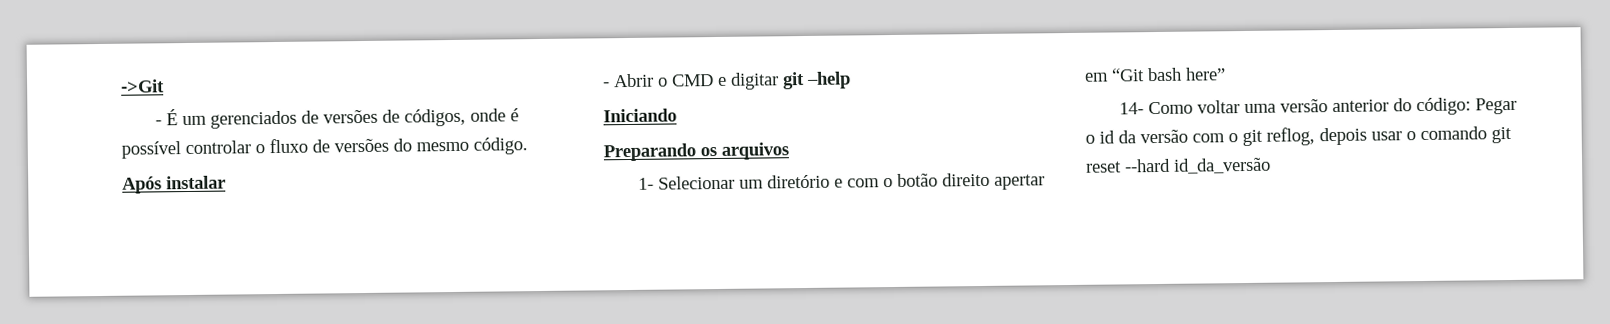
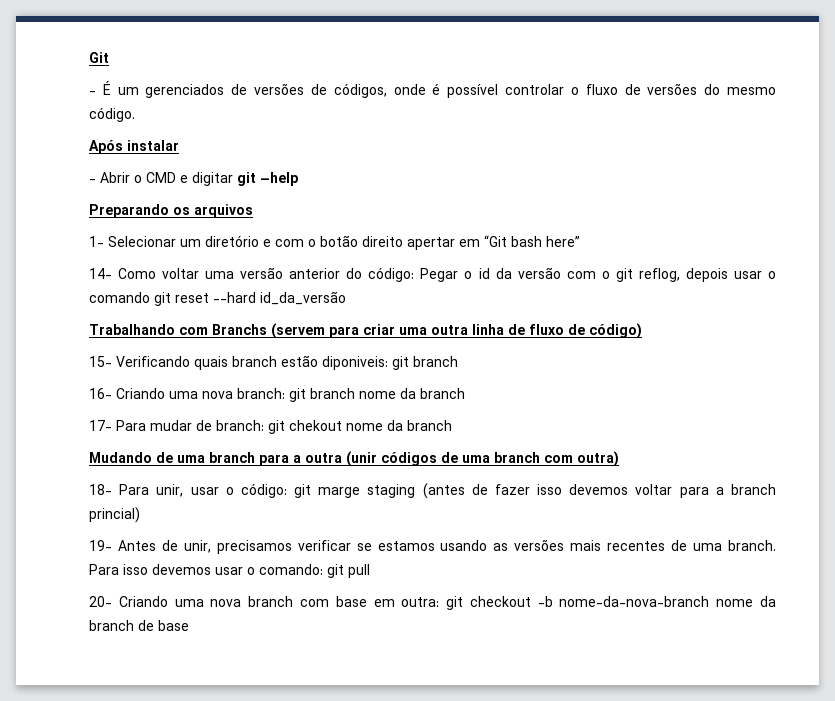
- ->Git
+ Git
- Iniciando
+ Trabalhando com Branchs (servem para criar uma outra linha de fluxo de código)
+ 15- Verificando quais branch estão diponiveis: git branch
+ 16- Criando uma nova branch: git branch nome da branch
+ 17- Para mudar de branch: git chekout nome da branch
+ Mudando de uma branch para a outra (unir códigos de uma branch com outra)
+ 18- Para unir, usar o código: git marge staging (antes de fazer isso devemos voltar para a branch princial)
+ 19- Antes de unir, precisamos verificar se estamos usando as versões mais recentes de uma branch. Para isso devemos usar o comando: git pull
+ 20- Criando uma nova branch com base em outra: git checkout -b nome-da-nova-branch nome da branch de base

